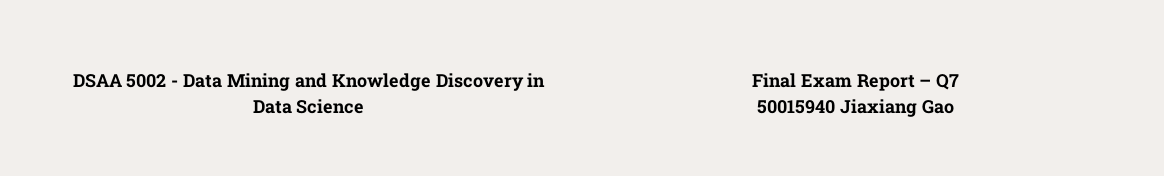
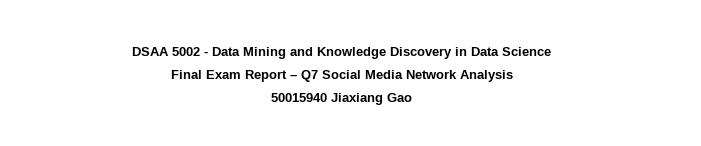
- Final Exam Report – Q7
+ Final Exam Report – Q7 Social Media Network Analysis

